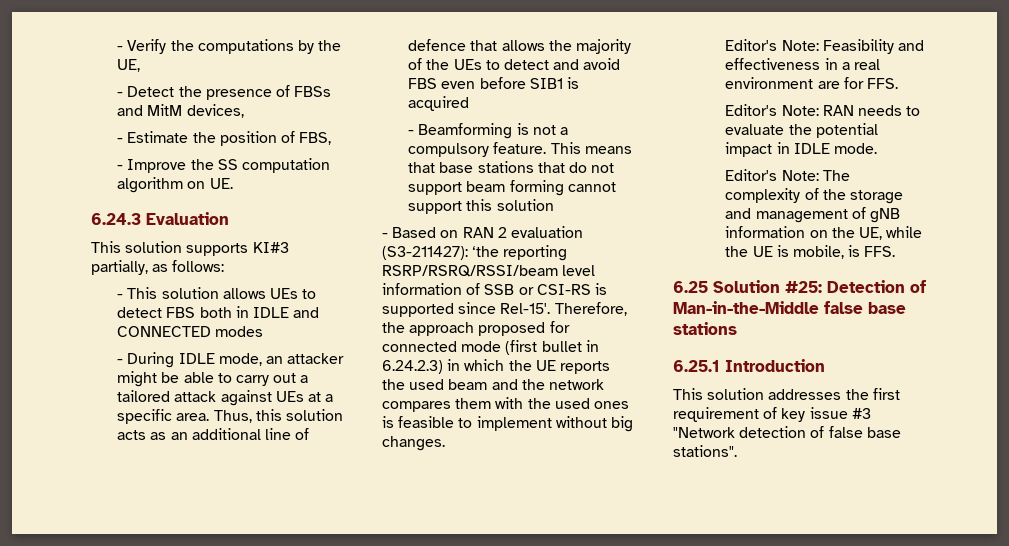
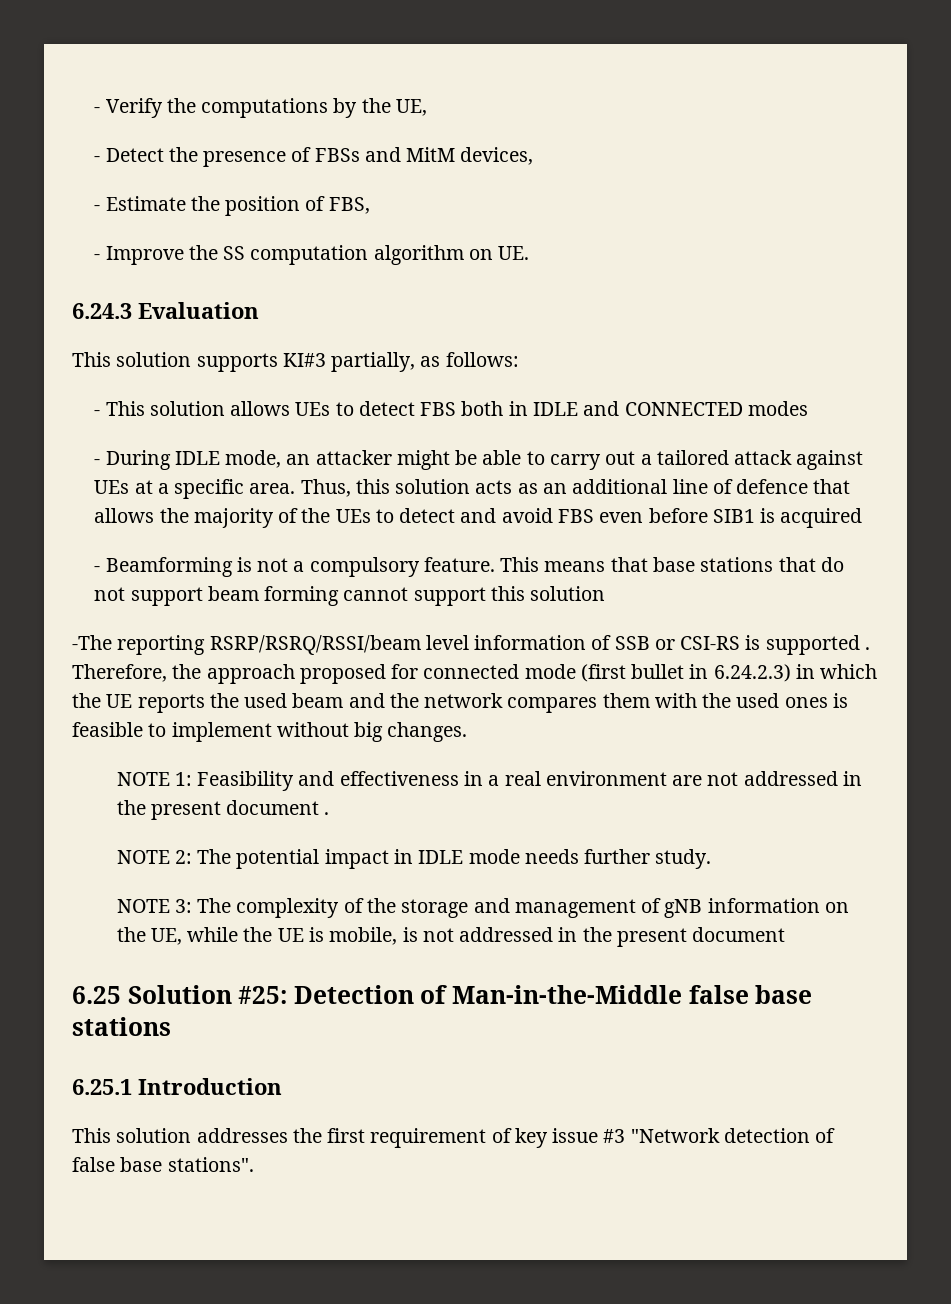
- - Based on RAN 2 evaluation (S3-211427): ‘the reporting RSRP/RSRQ/RSSI/beam level information of SSB or CSI-RS is supported since Rel-15'.
+ -The reporting RSRP/RSRQ/RSSI/beam level information of SSB or CSI-RS is supported .
- Editor's Note: Feasibility and effectiveness in a real environment are for FFS.
- Editor's Note: RAN needs to evaluate the potential impact in IDLE mode.
- Editor's Note: The complexity of the storage and management of gNB information on the UE, while the UE is mobile, is FFS.
+ NOTE 1: Feasibility and effectiveness in a real environment are not addressed in the present document .
+ NOTE 2: The potential impact in IDLE mode needs further study.
+ NOTE 3: The complexity of the storage and management of gNB information on the UE, while the UE is mobile, is not addressed in the present document

